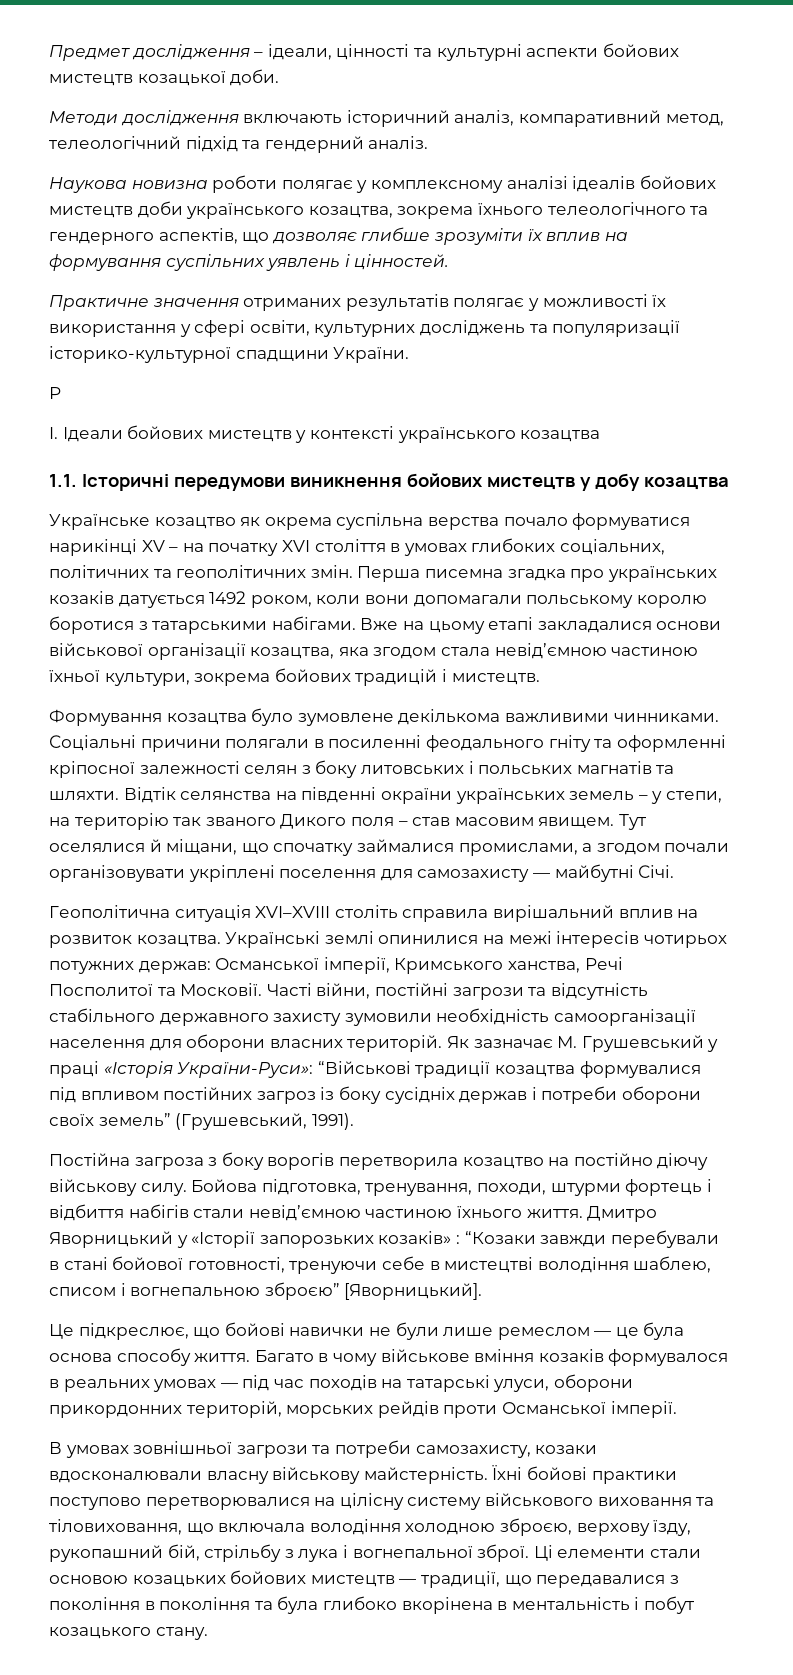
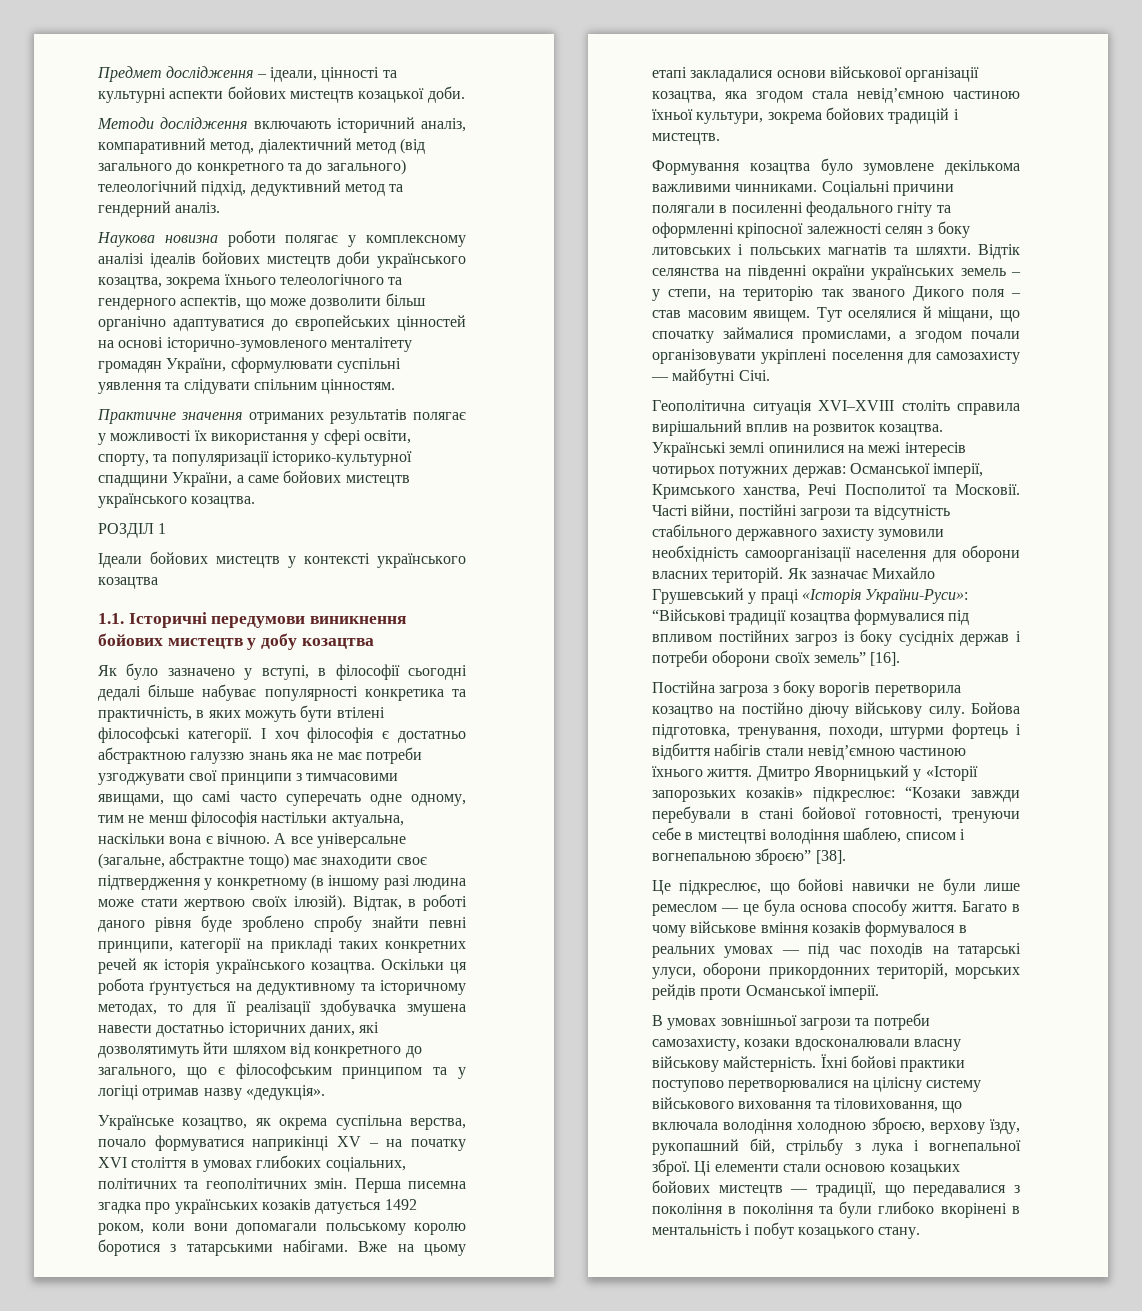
- Методи дослідження включають історичний аналіз, компаративний метод, телеологічний підхід та гендерний аналіз.
+ Методи дослідження включають історичний аналіз, компаративний метод, діалектичний метод (від загального до конкретного та до загального) телеологічний підхід, дедуктивний метод та гендерний аналіз.
- Наукова новизна роботи полягає у комплексному аналізі ідеалів бойових мистецтв доби українського козацтва, зокрема їхнього телеологічного та гендерного аспектів, що дозволяє глибше зрозуміти їх вплив на формування суспільних уявлень і цінностей.
+ Наукова новизна роботи полягає у комплексному аналізі ідеалів бойових мистецтв доби українського козацтва, зокрема їхнього телеологічного та гендерного аспектів, що може дозволити більш органічно адаптуватися до європейських цінностей на основі історично-зумовленого менталітету громадян України, сформулювати суспільні уявлення та слідувати спільним цінностям.
- Практичне значення отриманих результатів полягає у можливості їх використання у сфері освіти, культурних досліджень та популяризації історико-культурної спадщини України.
- Р
- I. Ідеали бойових мистецтв у контексті українського козацтва
+ Практичне значення отриманих результатів полягає у можливості їх використання у сфері освіти, спорту, та популяризації історико-культурної спадщини України, а саме бойових мистецтв українського козацтва.
+ РОЗДІЛ 1
+ Ідеали бойових мистецтв у контексті українського козацтва
+ Як було зазначено у вступі, в філософії сьогодні дедалі більше набуває популярності конкретика та практичність, в яких можуть бути втілені філософські категорії. І хоч філософія є достатньо абстрактною галуззю знань яка не має потреби узгоджувати свої принципи з тимчасовими явищами, що самі часто суперечать одне одному, тим не менш філософія настільки актуальна, наскільки вона є вічною. А все універсальне (загальне, абстрактне тощо) має знаходити своє підтвердження у конкретному (в іншому разі людина може стати жертвою своїх ілюзій). Відтак, в роботі даного рівня буде зроблено спробу знайти певні принципи, категорії на прикладі таких конкретних речей як історія українського козацтва. Оскільки ця робота ґрунтується на дедуктивному та історичному методах, то для її реалізації здобувачка змушена навести достатньо історичних даних, які дозволятимуть йти шляхом від конкретного до загального, що є філософським принципом та у логіці отримав назву «дедукція».
- Українське козацтво як окрема суспільна верства почало формуватися нарикінці XV – на початку XVI століття в умовах глибоких соціальних, політичних та геополітичних змін.
+ Українське козацтво, як окрема суспільна верства, почало формуватися наприкінці XV – на початку XVI століття в умовах глибоких соціальних, політичних та геополітичних змін.
- Як зазначає М. Грушевський у праці «Історія України-Руси»: “Військові традиції козацтва формувалися під впливом постійних загроз із боку сусідніх держав і потреби оборони своїх земель” (Грушевський, 1991).
+ Як зазначає Михайло Грушевський у праці «Історія України-Руси»: “Військові традиції козацтва формувалися під впливом постійних загроз із боку сусідніх держав і потреби оборони своїх земель” [16].
- Дмитро Яворницький у «Історії запорозьких козаків» : “Козаки завжди перебували в стані бойової готовності, тренуючи себе в мистецтві володіння шаблею, списом і вогнепальною зброєю” [Яворницький].
+ Дмитро Яворницький у «Історії запорозьких козаків» підкреслює: “Козаки завжди перебували в стані бойової готовності, тренуючи себе в мистецтві володіння шаблею, списом і вогнепальною зброєю” [38].
- Ці елементи стали основою козацьких бойових мистецтв — традиції, що передавалися з покоління в покоління та була глибоко вкорінена в ментальність і побут козацького стану.
+ Ці елементи стали основою козацьких бойових мистецтв — традиції, що передавалися з покоління в покоління та були глибоко вкорінені в ментальність і побут козацького стану.

